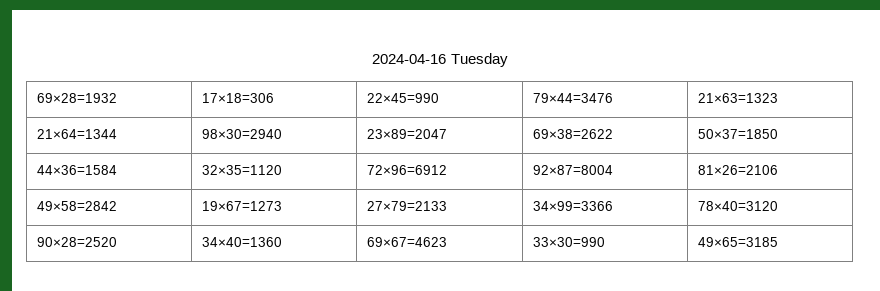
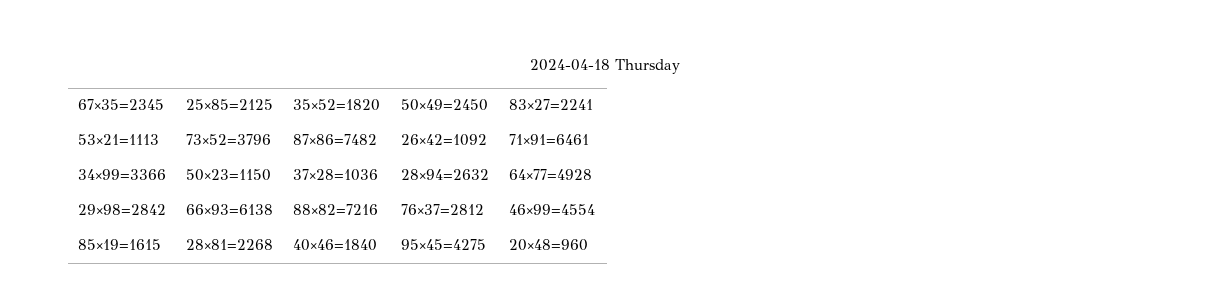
- 2024-04-16 Tuesday
- 69×28=1932 | 17×18=306 | 22×45=990 | 79×44=3476 | 21×63=1323
- 21×64=1344 | 98×30=2940 | 23×89=2047 | 69×38=2622 | 50×37=1850
- 44×36=1584 | 32×35=1120 | 72×96=6912 | 92×87=8004 | 81×26=2106
- 49×58=2842 | 19×67=1273 | 27×79=2133 | 34×99=3366 | 78×40=3120
- 90×28=2520 | 34×40=1360 | 69×67=4623 | 33×30=990 | 49×65=3185
+ 2024-04-18 Thursday
+ 67×35=2345 | 25×85=2125 | 35×52=1820 | 50×49=2450 | 83×27=2241
+ 53×21=1113 | 73×52=3796 | 87×86=7482 | 26×42=1092 | 71×91=6461
+ 34×99=3366 | 50×23=1150 | 37×28=1036 | 28×94=2632 | 64×77=4928
+ 29×98=2842 | 66×93=6138 | 88×82=7216 | 76×37=2812 | 46×99=4554
+ 85×19=1615 | 28×81=2268 | 40×46=1840 | 95×45=4275 | 20×48=960

